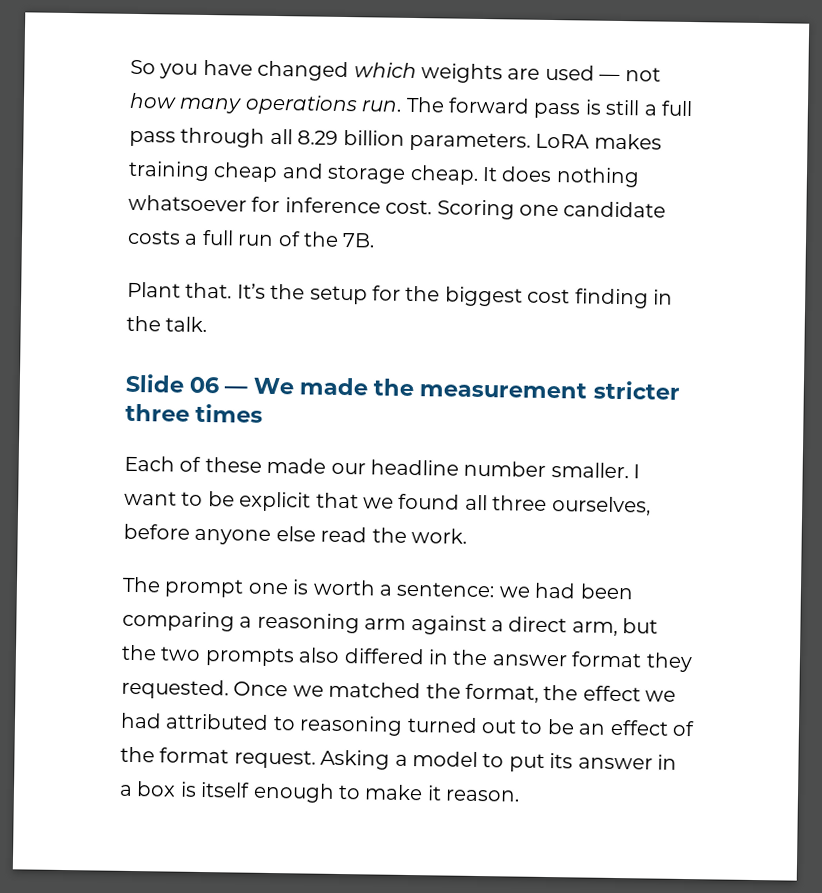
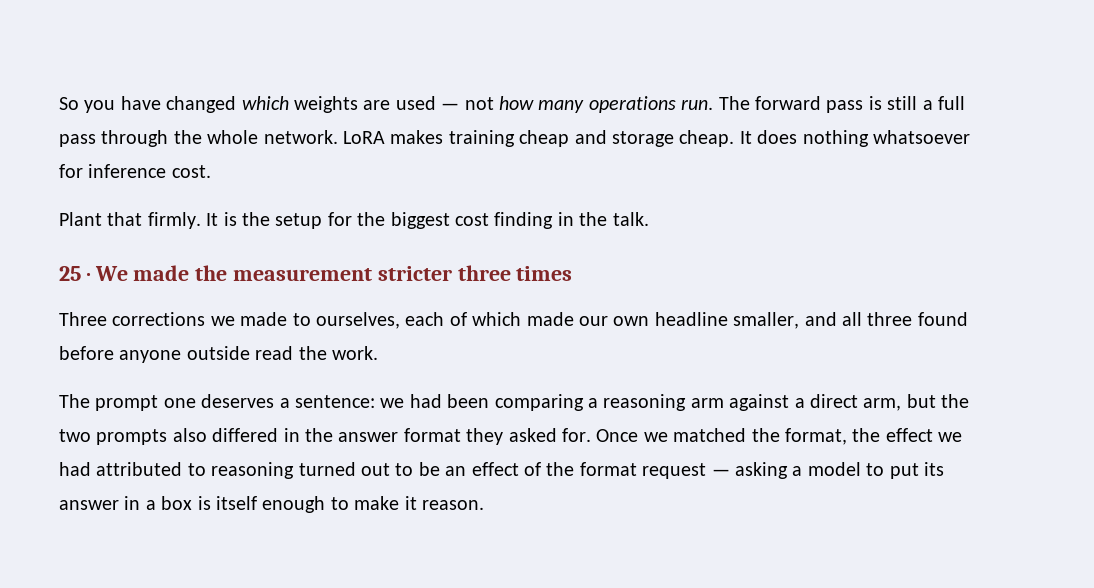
- The forward pass is still a full pass through all 8.29 billion parameters.
+ The forward pass is still a full pass through the whole network.
- It does nothing whatsoever for inference cost. Scoring one candidate costs a full run of the 7B.
- Plant that. It’s the setup for the biggest cost finding in the talk.
+ It does nothing whatsoever for inference cost.
+ Plant that firmly. It is the setup for the biggest cost finding in the talk.
- Slide 06 — We made the measurement stricter three times
+ 25 · We made the measurement stricter three times
- Each of these made our headline number smaller. I want to be explicit that we found all three ourselves, before anyone else read the work.
+ Three corrections we made to ourselves, each of which made our own headline smaller, and all three found before anyone outside read the work.
- The prompt one is worth a sentence: we had been comparing a reasoning arm against a direct arm, but the two prompts also differed in the answer format they requested.
+ The prompt one deserves a sentence: we had been comparing a reasoning arm against a direct arm, but the two prompts also differed in the answer format they asked for.
- Once we matched the format, the effect we had attributed to reasoning turned out to be an effect of the format request. Asking a model to put its answer in a box is itself enough to make it reason.
+ Once we matched the format, the effect we had attributed to reasoning turned out to be an effect of the format request — asking a model to put its answer in a box is itself enough to make it reason.

